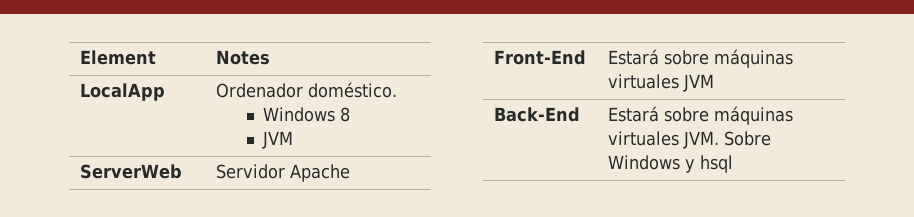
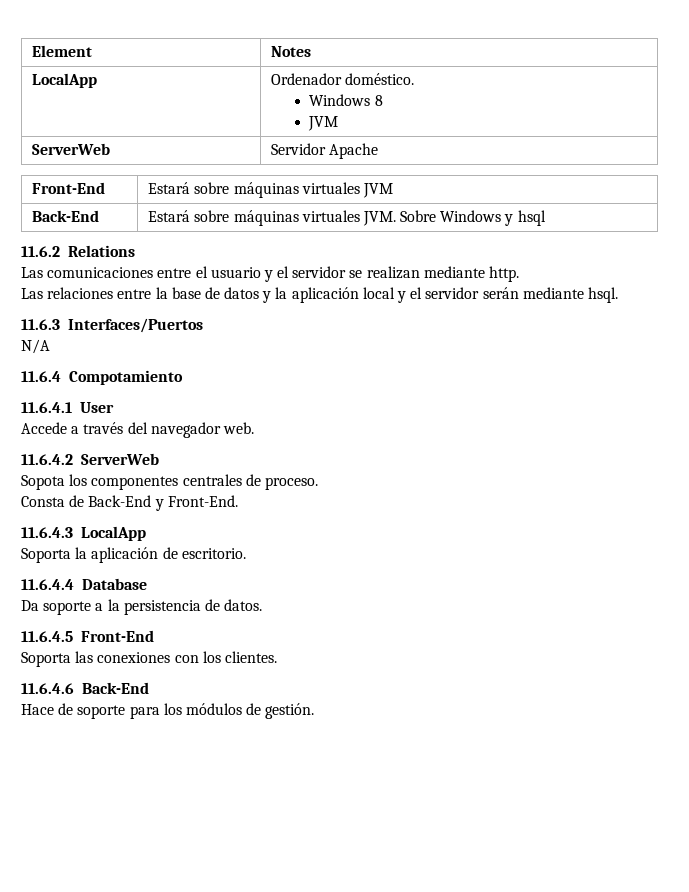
+ 11.6.2 Relations
+ Las comunicaciones entre el usuario y el servidor se realizan mediante http.
+ Las relaciones entre la base de datos y la aplicación local y el servidor serán mediante hsql.
+ 11.6.3 Interfaces/Puertos
+ N/A
+ 11.6.4 Compotamiento
+ 11.6.4.1 User
+ Accede a través del navegador web.
+ 11.6.4.2 ServerWeb
+ Sopota los componentes centrales de proceso.
+ Consta de Back-End y Front-End.
+ 11.6.4.3 LocalApp
+ Soporta la aplicación de escritorio.
+ 11.6.4.4 Database
+ Da soporte a la persistencia de datos.
+ 11.6.4.5 Front-End
+ Soporta las conexiones con los clientes.
+ 11.6.4.6 Back-End
+ Hace de soporte para los módulos de gestión.

